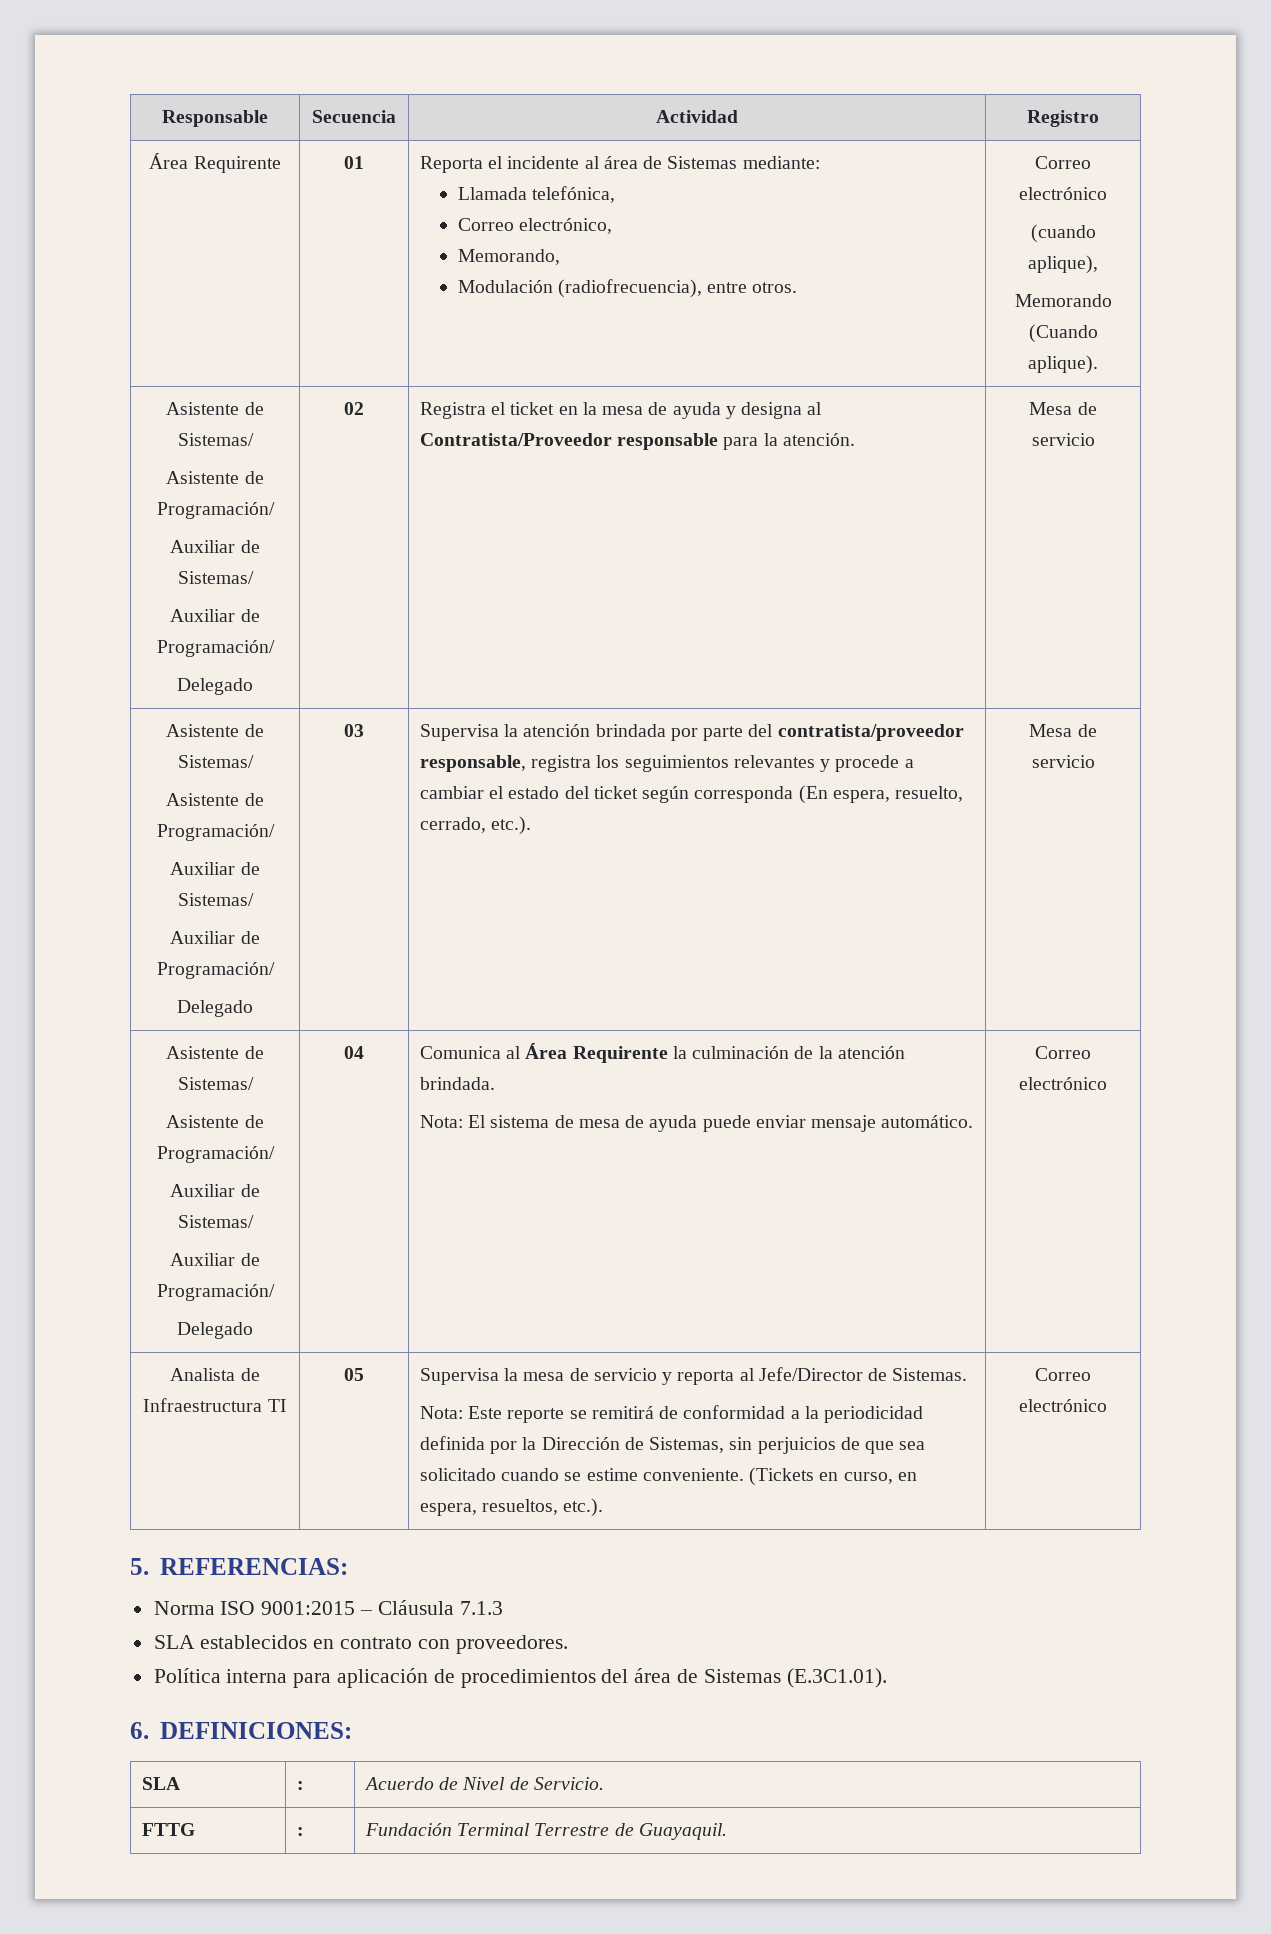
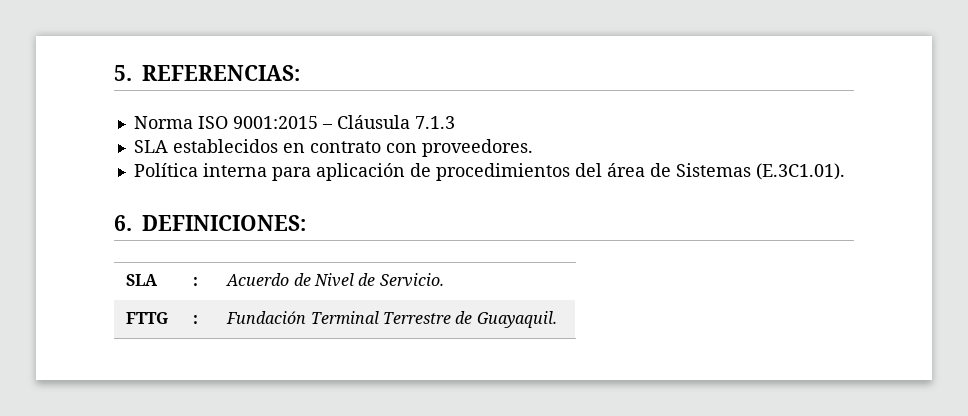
- Responsable | Secuencia | Actividad | Registro
- Área Requirente | 01 | Reporta el incidente al área de Sistemas mediante:
- Llamada telefónica,
- Correo electrónico,
- Memorando,
- Modulación (radiofrecuencia), entre otros. | Correo electrónico
- (cuando aplique),
- Memorando (Cuando aplique).
- Asistente de Sistemas/
- Asistente de Programación/
- Auxiliar de Sistemas/
- Auxiliar de Programación/
- Delegado | 02 | Registra el ticket en la mesa de ayuda y designa al Contratista/Proveedor responsable para la atención. | Mesa de servicio
- Asistente de Sistemas/
- Asistente de Programación/
- Auxiliar de Sistemas/
- Auxiliar de Programación/
- Delegado | 03 | Supervisa la atención brindada por parte del contratista/proveedor responsable, registra los seguimientos relevantes y procede a cambiar el estado del ticket según corresponda (En espera, resuelto, cerrado, etc.). | Mesa de servicio
- Asistente de Sistemas/
- Asistente de Programación/
- Auxiliar de Sistemas/
- Auxiliar de Programación/
- Delegado | 04 | Comunica al Área Requirente la culminación de la atención brindada.
- Nota: El sistema de mesa de ayuda puede enviar mensaje automático. | Correo electrónico
- Analista de Infraestructura TI | 05 | Supervisa la mesa de servicio y reporta al Jefe/Director de Sistemas.
- Nota: Este reporte se remitirá de conformidad a la periodicidad definida por la Dirección de Sistemas, sin perjuicios de que sea solicitado cuando se estime conveniente. (Tickets en curso, en espera, resueltos, etc.). | Correo electrónico

